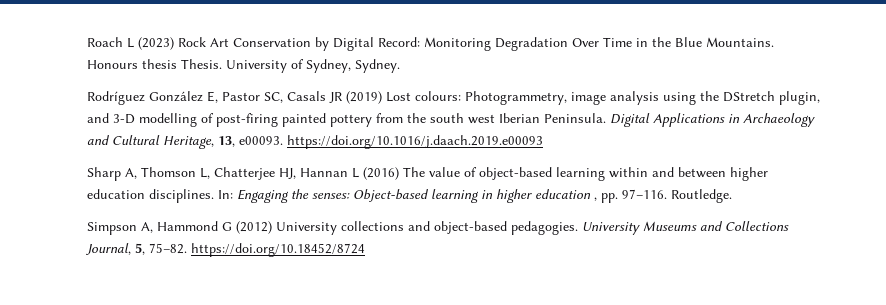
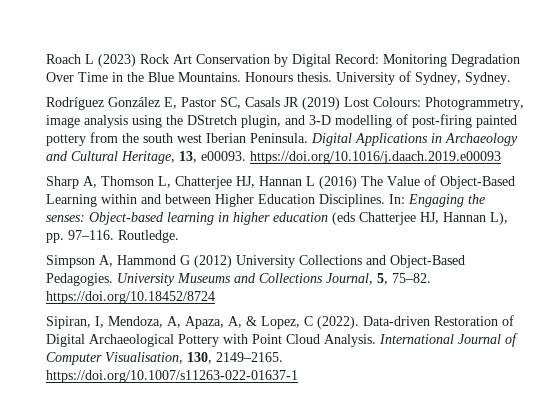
- Honours thesis Thesis.
+ Honours thesis.
- Rodríguez González E, Pastor SC, Casals JR (2019) Lost colours: Photogrammetry, image analysis using the DStretch plugin, and 3-D modelling of post-firing painted pottery from the south west Iberian Peninsula.
+ Rodríguez González E, Pastor SC, Casals JR (2019) Lost Colours: Photogrammetry, image analysis using the DStretch plugin, and 3-D modelling of post-firing painted pottery from the south west Iberian Peninsula.
- Sharp A, Thomson L, Chatterjee HJ, Hannan L (2016) The value of object-based learning within and between higher education disciplines.
+ Sharp A, Thomson L, Chatterjee HJ, Hannan L (2016) The Value of Object-Based Learning within and between Higher Education Disciplines.
- In: Engaging the senses: Object-based learning in higher education , pp. 97–116.
+ In: Engaging the senses: Object-based learning in higher education (eds Chatterjee HJ, Hannan L), pp. 97–116.
- Simpson A, Hammond G (2012) University collections and object-based pedagogies.
+ Simpson A, Hammond G (2012) University Collections and Object-Based Pedagogies.
+ Sipiran, I, Mendoza, A, Apaza, A, & Lopez, C (2022). Data-driven Restoration of Digital Archaeological Pottery with Point Cloud Analysis. International Journal of Computer Visualisation, 130, 2149–2165. https://doi.org/10.1007/s11263-022-01637-1

